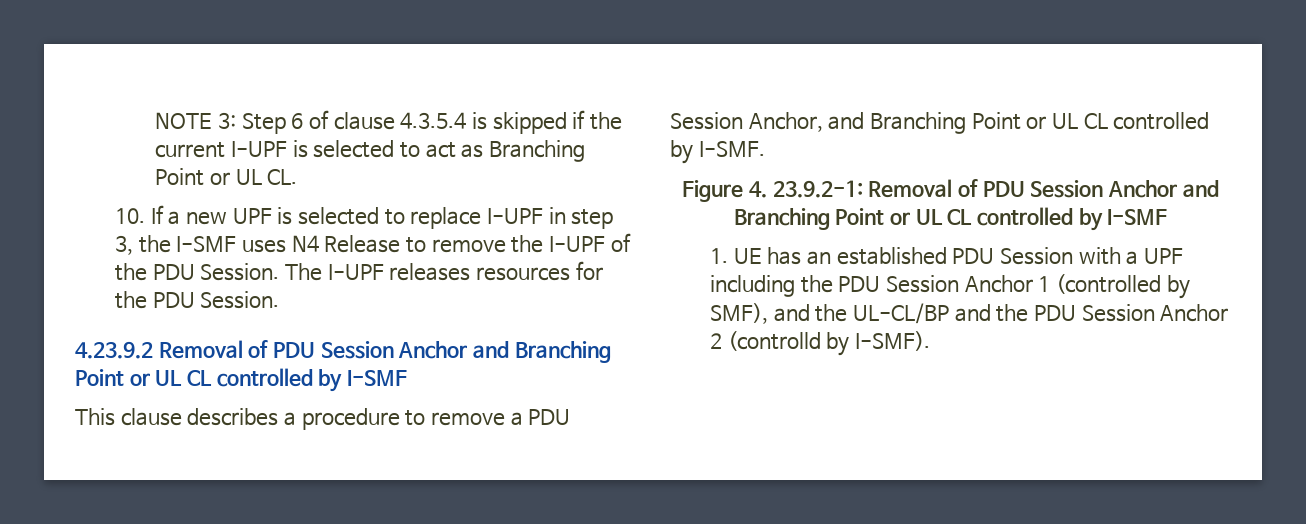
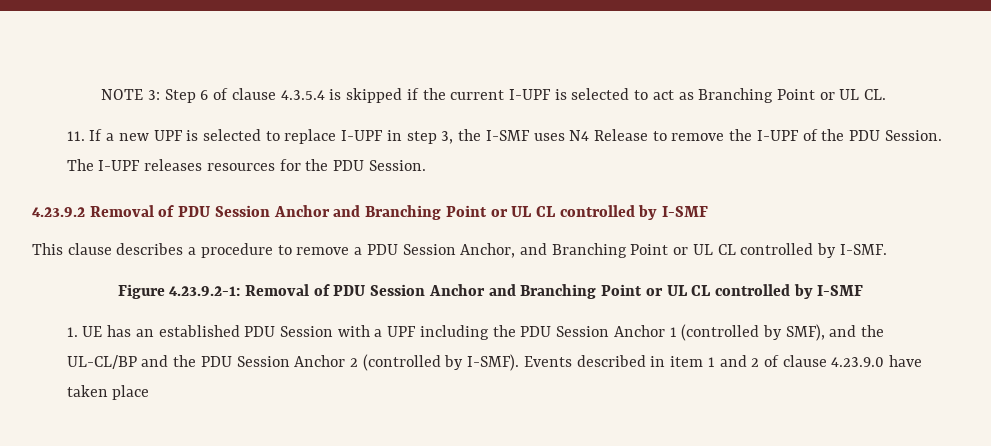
- 10. If a new UPF is selected to replace I-UPF in step 3, the I-SMF uses N4 Release to remove the I-UPF of the PDU Session.
+ 11. If a new UPF is selected to replace I-UPF in step 3, the I-SMF uses N4 Release to remove the I-UPF of the PDU Session.
- Figure 4. 23.9.2-1: Removal of PDU Session Anchor and Branching Point or UL CL controlled by I-SMF
+ Figure 4.23.9.2-1: Removal of PDU Session Anchor and Branching Point or UL CL controlled by I-SMF
- 1. UE has an established PDU Session with a UPF including the PDU Session Anchor 1 (controlled by SMF), and the UL-CL/BP and the PDU Session Anchor 2 (controlld by I-SMF).
+ 1. UE has an established PDU Session with a UPF including the PDU Session Anchor 1 (controlled by SMF), and the UL-CL/BP and the PDU Session Anchor 2 (controlled by I-SMF).
+ Events described in item 1 and 2 of clause 4.23.9.0 have taken place

